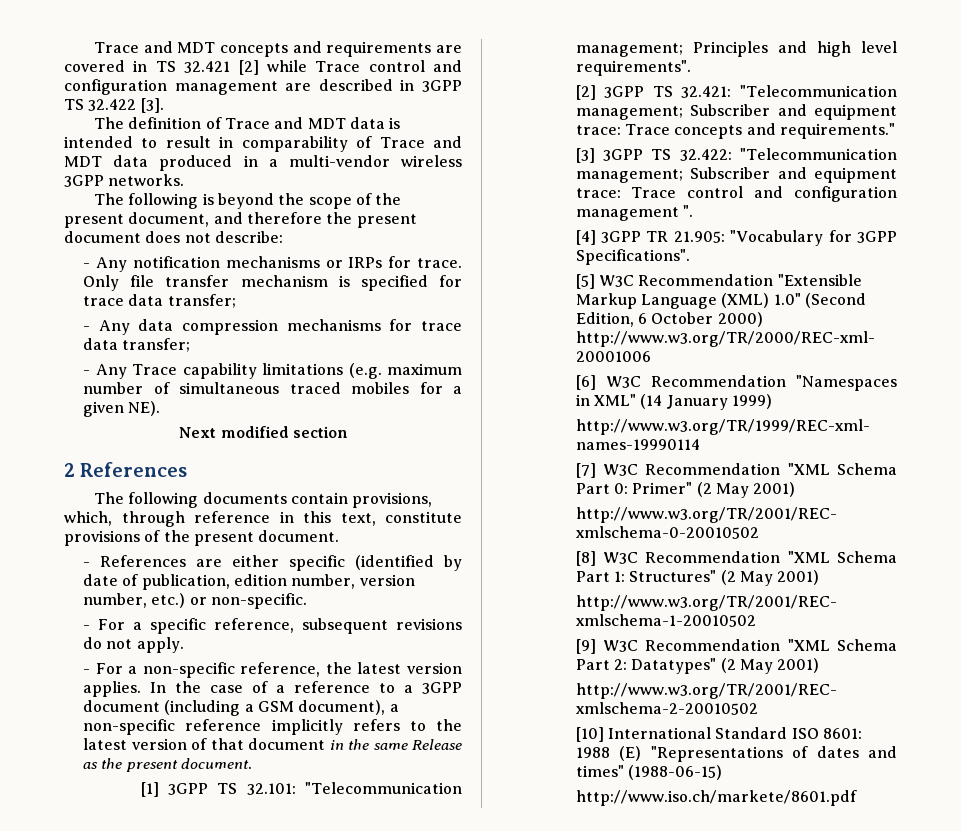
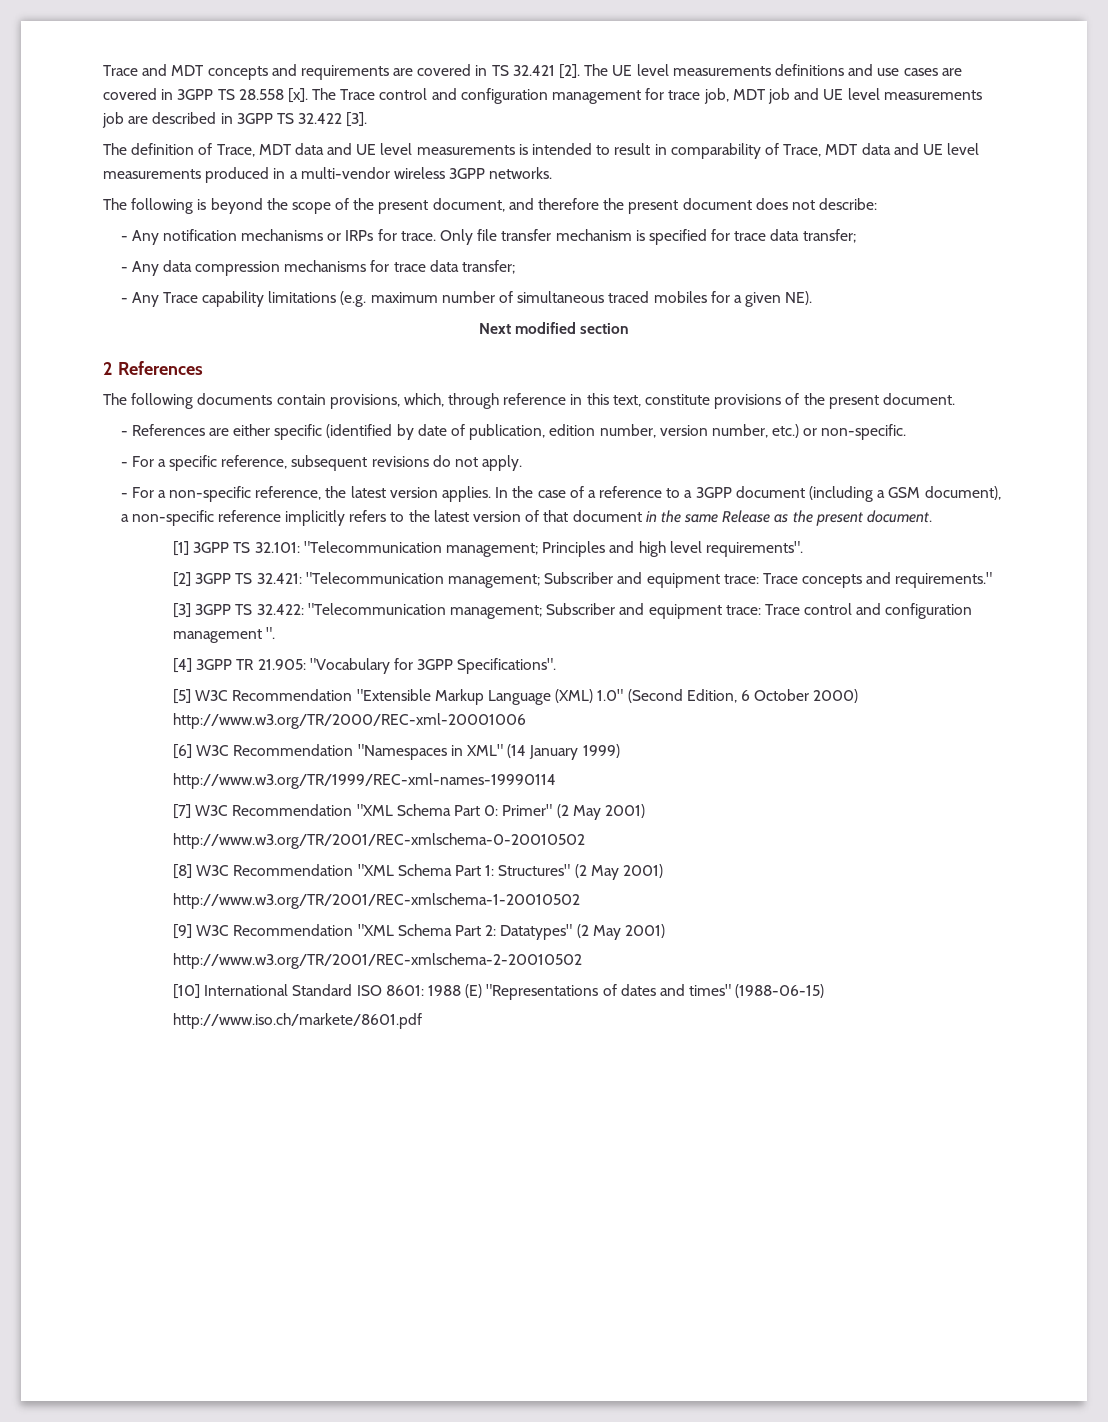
- Trace and MDT concepts and requirements are covered in TS 32.421 [2] while Trace control and configuration management are described in 3GPP TS 32.422 [3].
+ Trace and MDT concepts and requirements are covered in TS 32.421 [2]. The UE level measurements definitions and use cases are covered in 3GPP TS 28.558 [x]. The Trace control and configuration management for trace job, MDT job and UE level measurements job are described in 3GPP TS 32.422 [3].
- The definition of Trace and MDT data is intended to result in comparability of Trace and MDT data produced in a multi-vendor wireless 3GPP networks.
+ The definition of Trace, MDT data and UE level measurements is intended to result in comparability of Trace, MDT data and UE level measurements produced in a multi-vendor wireless 3GPP networks.

